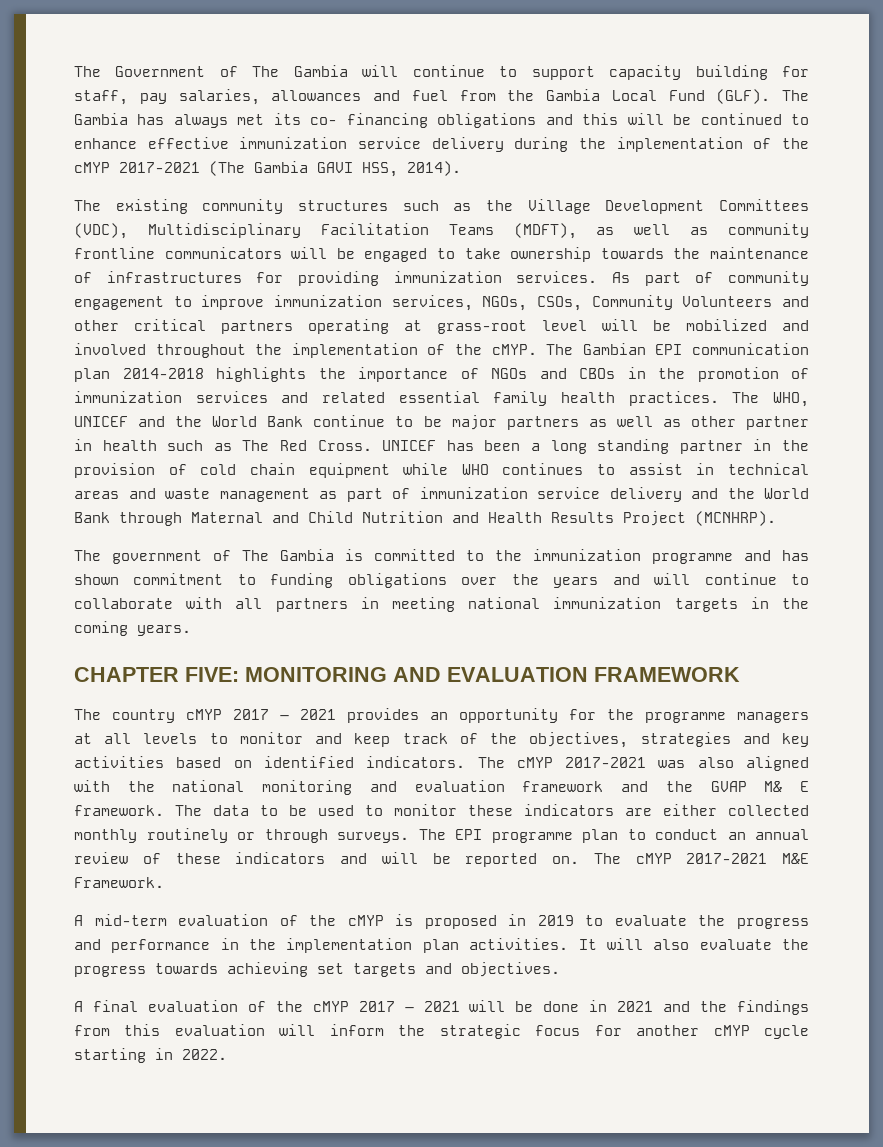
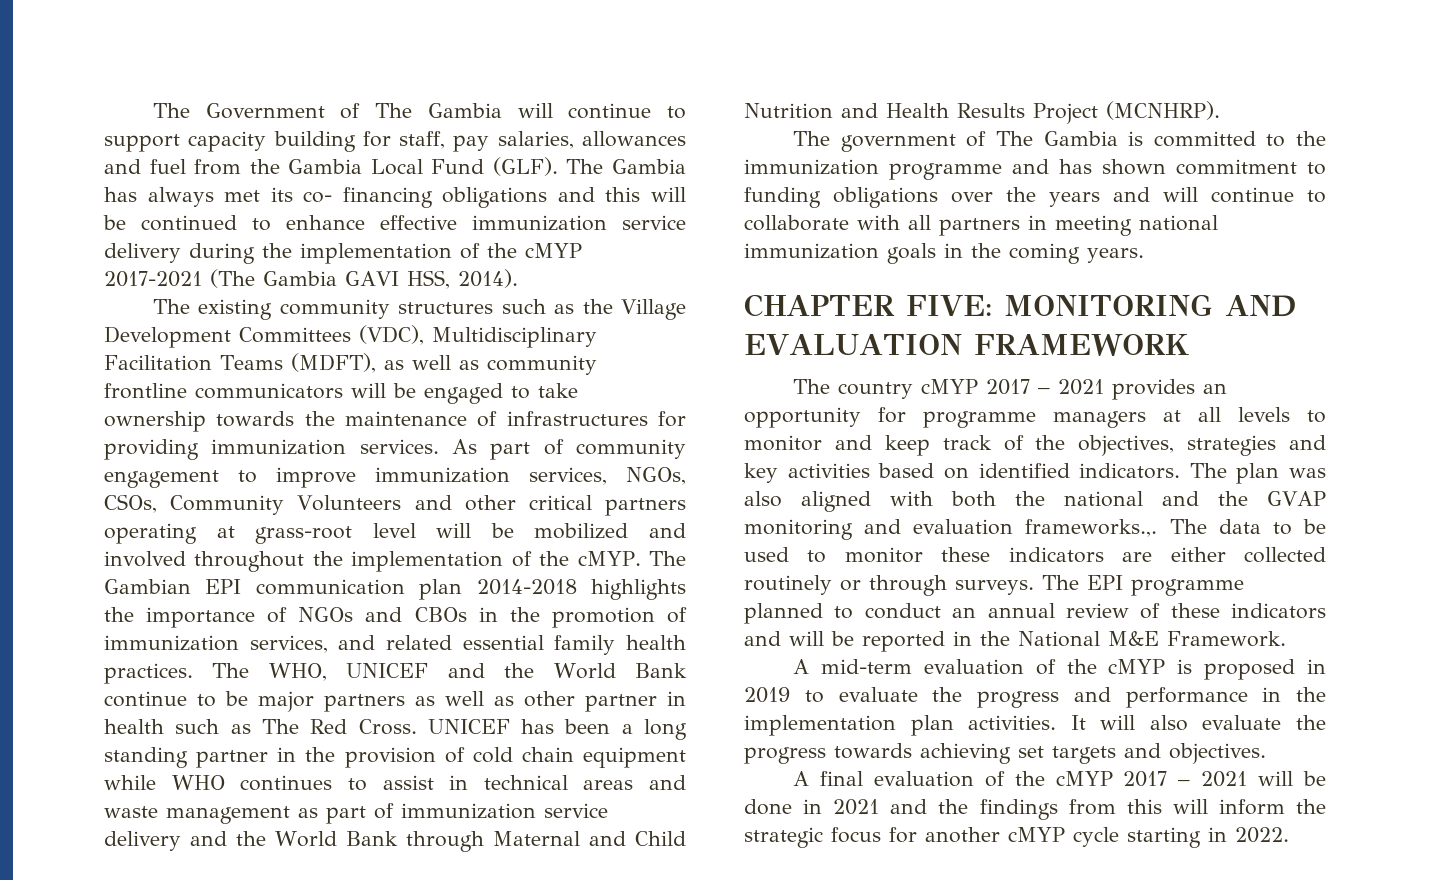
- The Gambian EPI communication plan 2014-2018 highlights the importance of NGOs and CBOs in the promotion of immunization services and related essential family health practices.
+ The Gambian EPI communication plan 2014-2018 highlights the importance of NGOs and CBOs in the promotion of immunization services, and related essential family health practices.
- The government of The Gambia is committed to the immunization programme and has shown commitment to funding obligations over the years and will continue to collaborate with all partners in meeting national immunization targets in the coming years.
+ The government of The Gambia is committed to the immunization programme and has shown commitment to funding obligations over the years and will continue to collaborate with all partners in meeting national immunization goals in the coming years.
- The country cMYP 2017 – 2021 provides an opportunity for the programme managers at all levels to monitor and keep track of the objectives, strategies and key activities based on identified indicators.
+ The country cMYP 2017 – 2021 provides an opportunity for programme managers at all levels to monitor and keep track of the objectives, strategies and key activities based on identified indicators.
- The cMYP 2017-2021 was also aligned with the national monitoring and evaluation framework and the GVAP M& E framework. The data to be used to monitor these indicators are either collected monthly routinely or through surveys.
+ The plan was also aligned with both the national and the GVAP monitoring and evaluation frameworks.,. The data to be used to monitor these indicators are either collected routinely or through surveys.
- The EPI programme plan to conduct an annual review of these indicators and will be reported on. The cMYP 2017-2021 M&E Framework.
+ The EPI programme planned to conduct an annual review of these indicators and will be reported in the National M&E Framework.
- A final evaluation of the cMYP 2017 – 2021 will be done in 2021 and the findings from this evaluation will inform the strategic focus for another cMYP cycle starting in 2022.
+ A final evaluation of the cMYP 2017 – 2021 will be done in 2021 and the findings from this will inform the strategic focus for another cMYP cycle starting in 2022.

